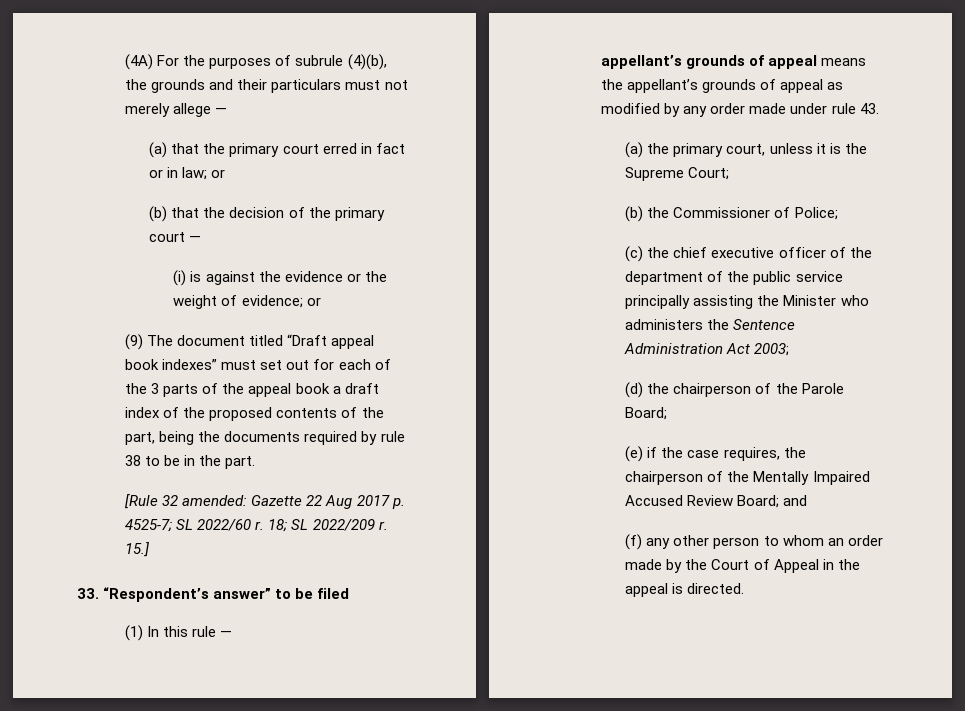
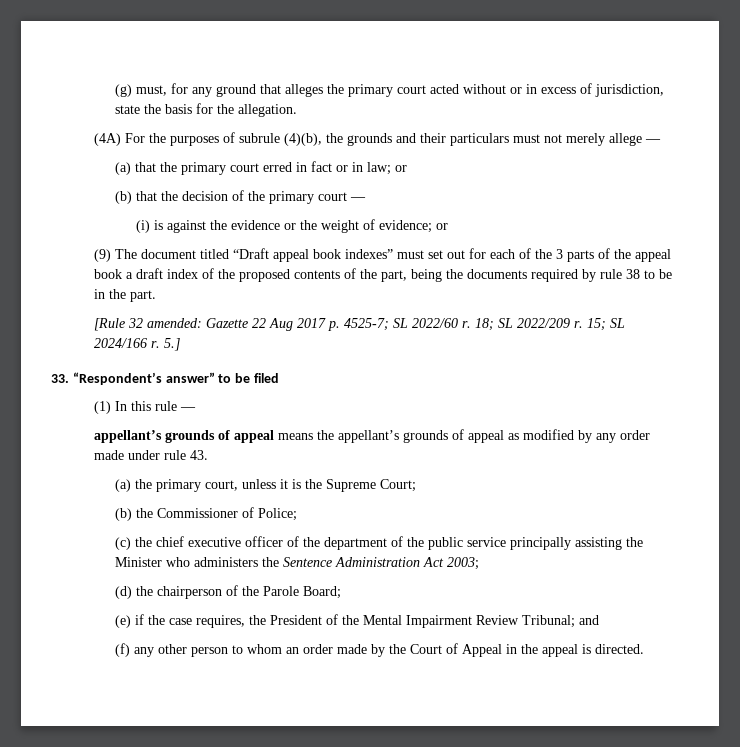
+ (g) must, for any ground that alleges the primary court acted without or in excess of jurisdiction, state the basis for the allegation.
- 15.]
+ 15; SL 2024/166 r. 5.]
- (e) if the case requires, the chairperson of the Mentally Impaired Accused Review Board; and
+ (e) if the case requires, the President of the Mental Impairment Review Tribunal; and

